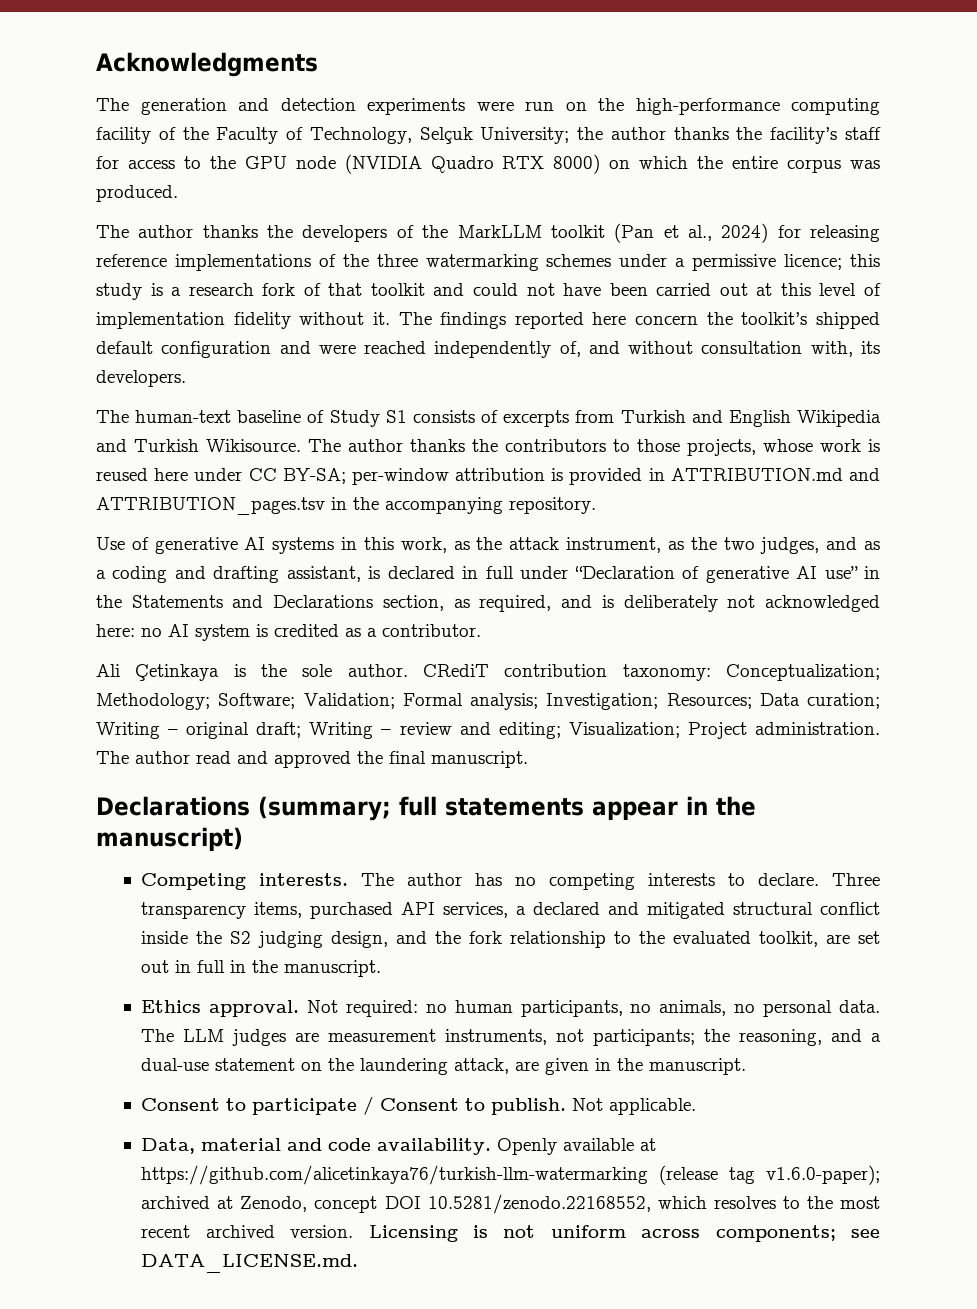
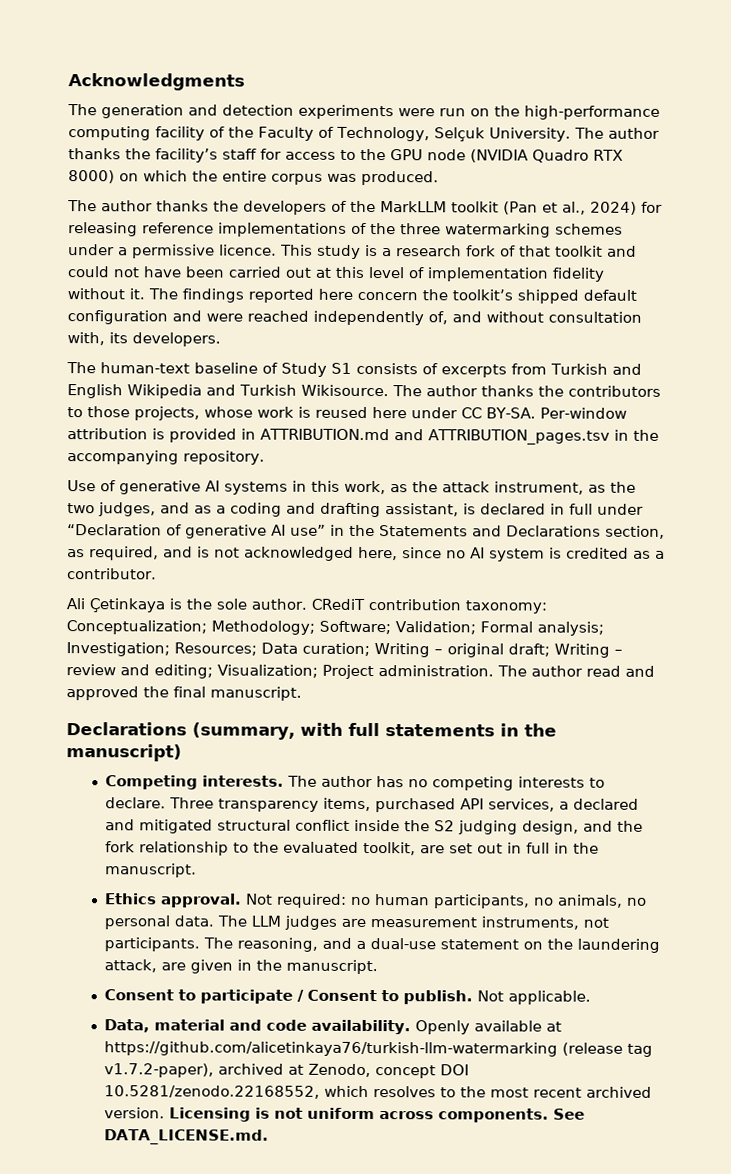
- The generation and detection experiments were run on the high-performance computing facility of the Faculty of Technology, Selçuk University; the author thanks the facility’s staff for access to the GPU node (NVIDIA Quadro RTX 8000) on which the entire corpus was produced.
+ The generation and detection experiments were run on the high-performance computing facility of the Faculty of Technology, Selçuk University. The author thanks the facility’s staff for access to the GPU node (NVIDIA Quadro RTX 8000) on which the entire corpus was produced.
- The author thanks the developers of the MarkLLM toolkit (Pan et al., 2024) for releasing reference implementations of the three watermarking schemes under a permissive licence; this study is a research fork of that toolkit and could not have been carried out at this level of implementation fidelity without it.
+ The author thanks the developers of the MarkLLM toolkit (Pan et al., 2024) for releasing reference implementations of the three watermarking schemes under a permissive licence. This study is a research fork of that toolkit and could not have been carried out at this level of implementation fidelity without it.
- The author thanks the contributors to those projects, whose work is reused here under CC BY-SA; per-window attribution is provided in ATTRIBUTION.md and ATTRIBUTION_pages.tsv in the accompanying repository.
+ The author thanks the contributors to those projects, whose work is reused here under CC BY-SA. Per-window attribution is provided in ATTRIBUTION.md and ATTRIBUTION_pages.tsv in the accompanying repository.
- Use of generative AI systems in this work, as the attack instrument, as the two judges, and as a coding and drafting assistant, is declared in full under “Declaration of generative AI use” in the Statements and Declarations section, as required, and is deliberately not acknowledged here: no AI system is credited as a contributor.
+ Use of generative AI systems in this work, as the attack instrument, as the two judges, and as a coding and drafting assistant, is declared in full under “Declaration of generative AI use” in the Statements and Declarations section, as required, and is not acknowledged here, since no AI system is credited as a contributor.
- Declarations (summary; full statements appear in the manuscript)
+ Declarations (summary, with full statements in the manuscript)
- The LLM judges are measurement instruments, not participants; the reasoning, and a dual-use statement on the laundering attack, are given in the manuscript.
+ The LLM judges are measurement instruments, not participants. The reasoning, and a dual-use statement on the laundering attack, are given in the manuscript.
- Openly available at https://github.com/alicetinkaya76/turkish-llm-watermarking (release tag v1.6.0-paper); archived at Zenodo, concept DOI 10.5281/zenodo.22168552, which resolves to the most recent archived version.
+ Openly available at https://github.com/alicetinkaya76/turkish-llm-watermarking (release tag v1.7.2-paper), archived at Zenodo, concept DOI 10.5281/zenodo.22168552, which resolves to the most recent archived version.
- Licensing is not uniform across components; see DATA_LICENSE.md.
+ Licensing is not uniform across components. See DATA_LICENSE.md.

